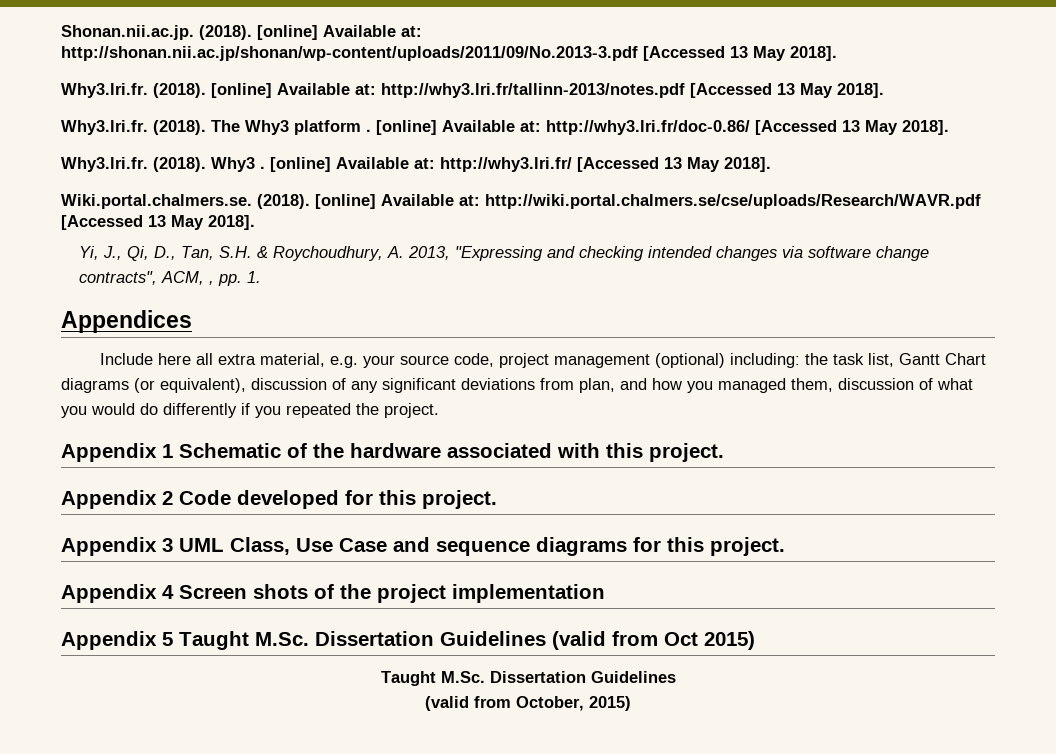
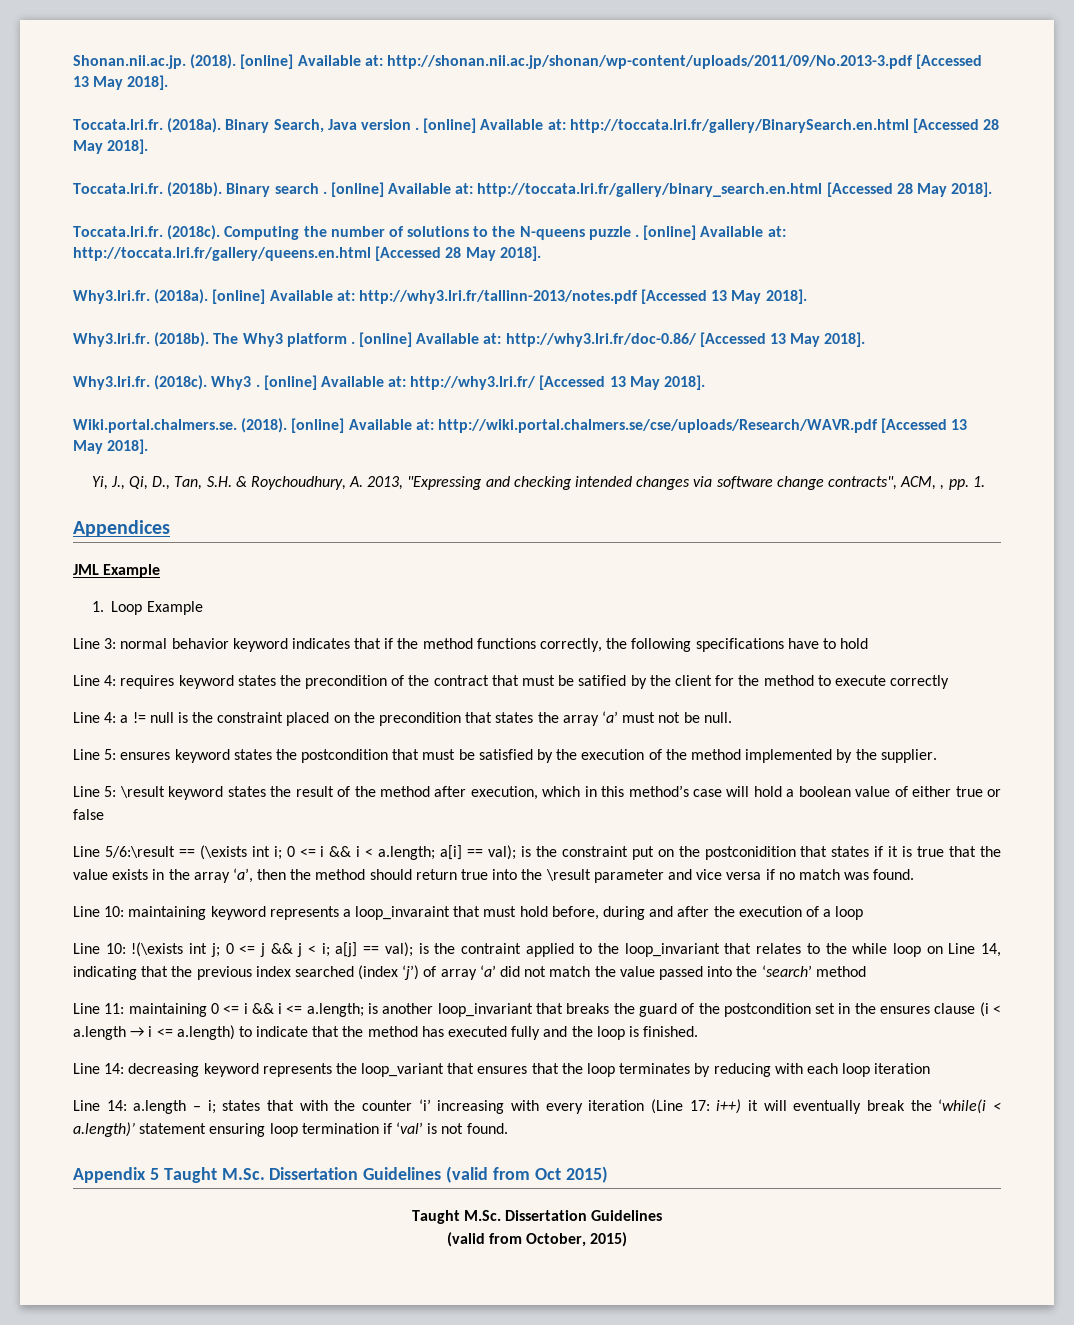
  [online] Available at: http://shonan.nii.ac.jp/shonan/wp-content/uploads/2011/09/No.2013-3.pdf [Accessed 13 May 2018].
- Why3.lri.fr. (2018).
+ Toccata.lri.fr. (2018a). Binary Search, Java version . [online] Available at: http://toccata.lri.fr/gallery/BinarySearch.en.html [Accessed 28 May 2018].
+ Toccata.lri.fr. (2018b). Binary search . [online] Available at: http://toccata.lri.fr/gallery/binary_search.en.html [Accessed 28 May 2018].
+ Toccata.lri.fr. (2018c). Computing the number of solutions to the N-queens puzzle . [online] Available at: http://toccata.lri.fr/gallery/queens.en.html [Accessed 28 May 2018].
+ Why3.lri.fr. (2018a).
  [online] Available at: http://why3.lri.fr/tallinn-2013/notes.pdf [Accessed 13 May 2018].
- Why3.lri.fr. (2018).
+ Why3.lri.fr. (2018b).
  [online] Available at: http://why3.lri.fr/doc-0.86/ [Accessed 13 May 2018].
- Why3.lri.fr. (2018).
+ Why3.lri.fr. (2018c).
- Include here all extra material, e.g. your source code, project management (optional) including: the task list, Gantt Chart diagrams (or equivalent), discussion of any significant deviations from plan, and how you managed them, discussion of what you would do differently if you repeated the project.
- Appendix 1 Schematic of the hardware associated with this project.
- Appendix 2 Code developed for this project.
- Appendix 3 UML Class, Use Case and sequence diagrams for this project.
- Appendix 4 Screen shots of the project implementation
+ JML Example
+ 1. Loop Example
+ Line 3: normal behavior keyword indicates that if the method functions correctly, the following specifications have to hold
+ Line 4: requires keyword states the precondition of the contract that must be satified by the client for the method to execute correctly
+ Line 4: a != null is the constraint placed on the precondition that states the array ‘a’ must not be null.
+ Line 5: ensures keyword states the postcondition that must be satisfied by the execution of the method implemented by the supplier.
+ Line 5: \result keyword states the result of the method after execution, which in this method’s case will hold a boolean value of either true or false
+ Line 5/6:\result == (\exists int i; 0 <= i && i < a.length; a[i] == val); is the constraint put on the postconidition that states if it is true that the value exists in the array ‘a’, then the method should return true into the \result parameter and vice versa if no match was found.
+ Line 10: maintaining keyword represents a loop_invaraint that must hold before, during and after the execution of a loop
+ Line 10: !(\exists int j; 0 <= j && j < i; a[j] == val); is the contraint applied to the loop_invariant that relates to the while loop on Line 14, indicating that the previous index searched (index ‘j’) of array ‘a’ did not match the value passed into the ‘search’ method
+ Line 11: maintaining 0 <= i && i <= a.length; is another loop_invariant that breaks the guard of the postcondition set in the ensures clause (i < a.length → i <= a.length) to indicate that the method has executed fully and the loop is finished.
+ Line 14: decreasing keyword represents the loop_variant that ensures that the loop terminates by reducing with each loop iteration
+ Line 14: a.length – i; states that with the counter ‘i’ increasing with every iteration (Line 17: i++) it will eventually break the ‘while(i < a.length)’ statement ensuring loop termination if ‘val’ is not found.

